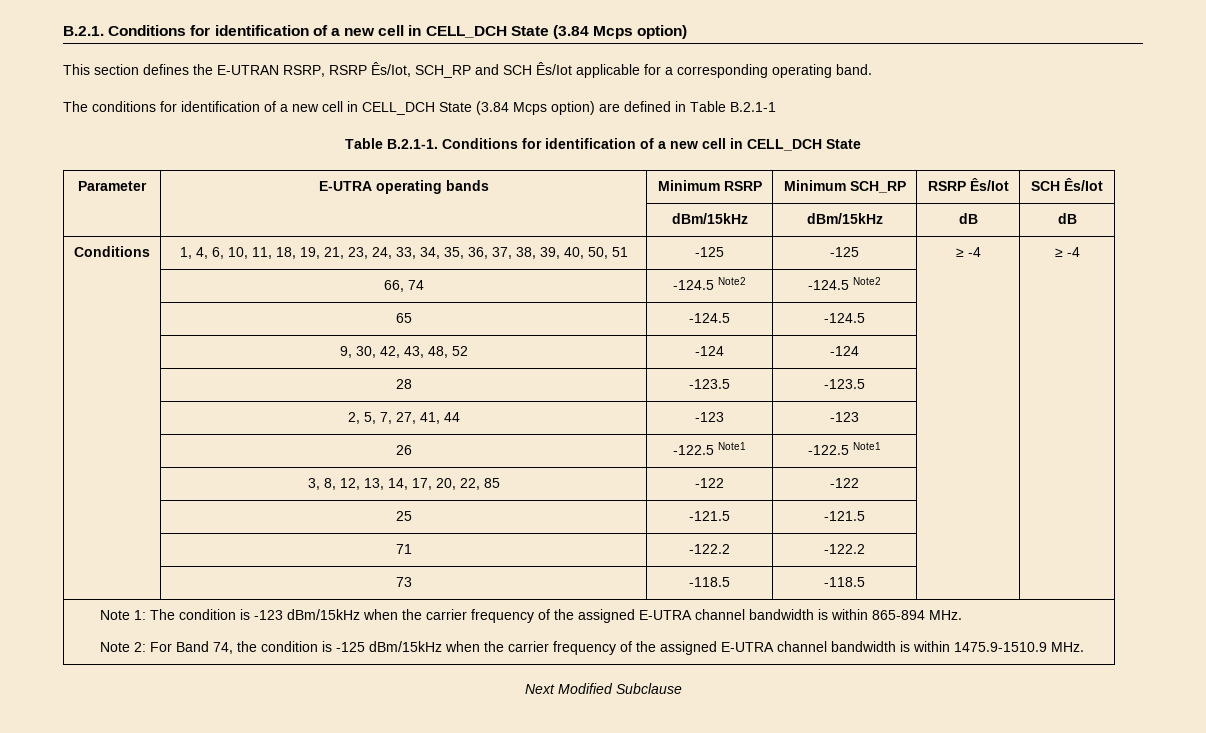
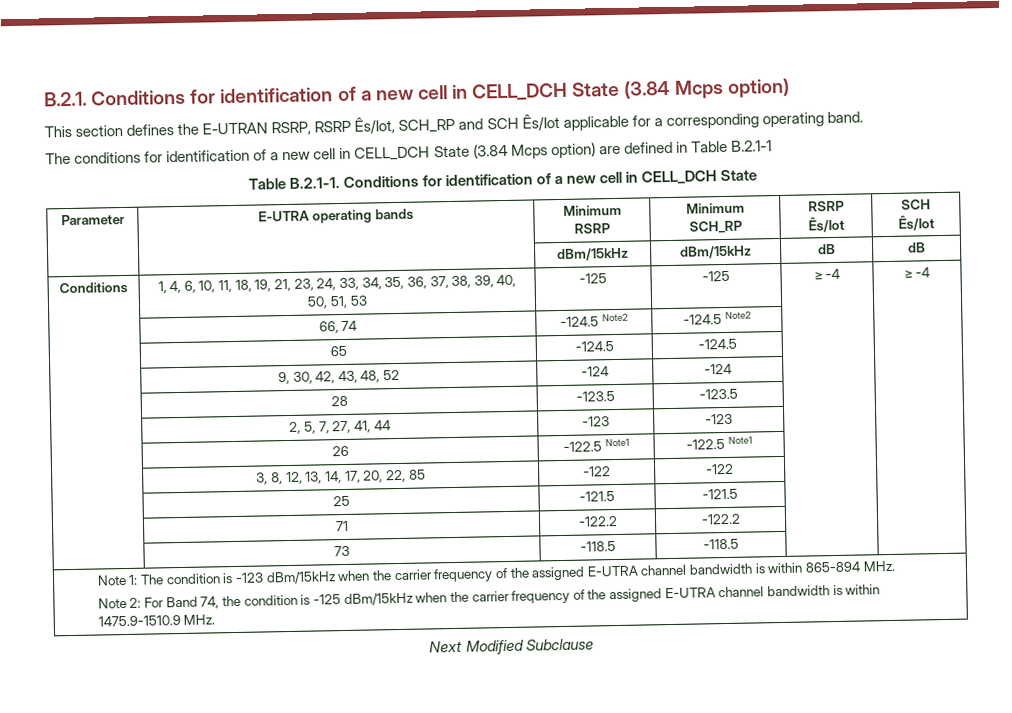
- Conditions | 1, 4, 6, 10, 11, 18, 19, 21, 23, 24, 33, 34, 35, 36, 37, 38, 39, 40, 50, 51 | -125 | -125 | ≥ -4 | ≥ -4
+ Conditions | 1, 4, 6, 10, 11, 18, 19, 21, 23, 24, 33, 34, 35, 36, 37, 38, 39, 40, 50, 51, 53 | -125 | -125 | ≥ -4 | ≥ -4

